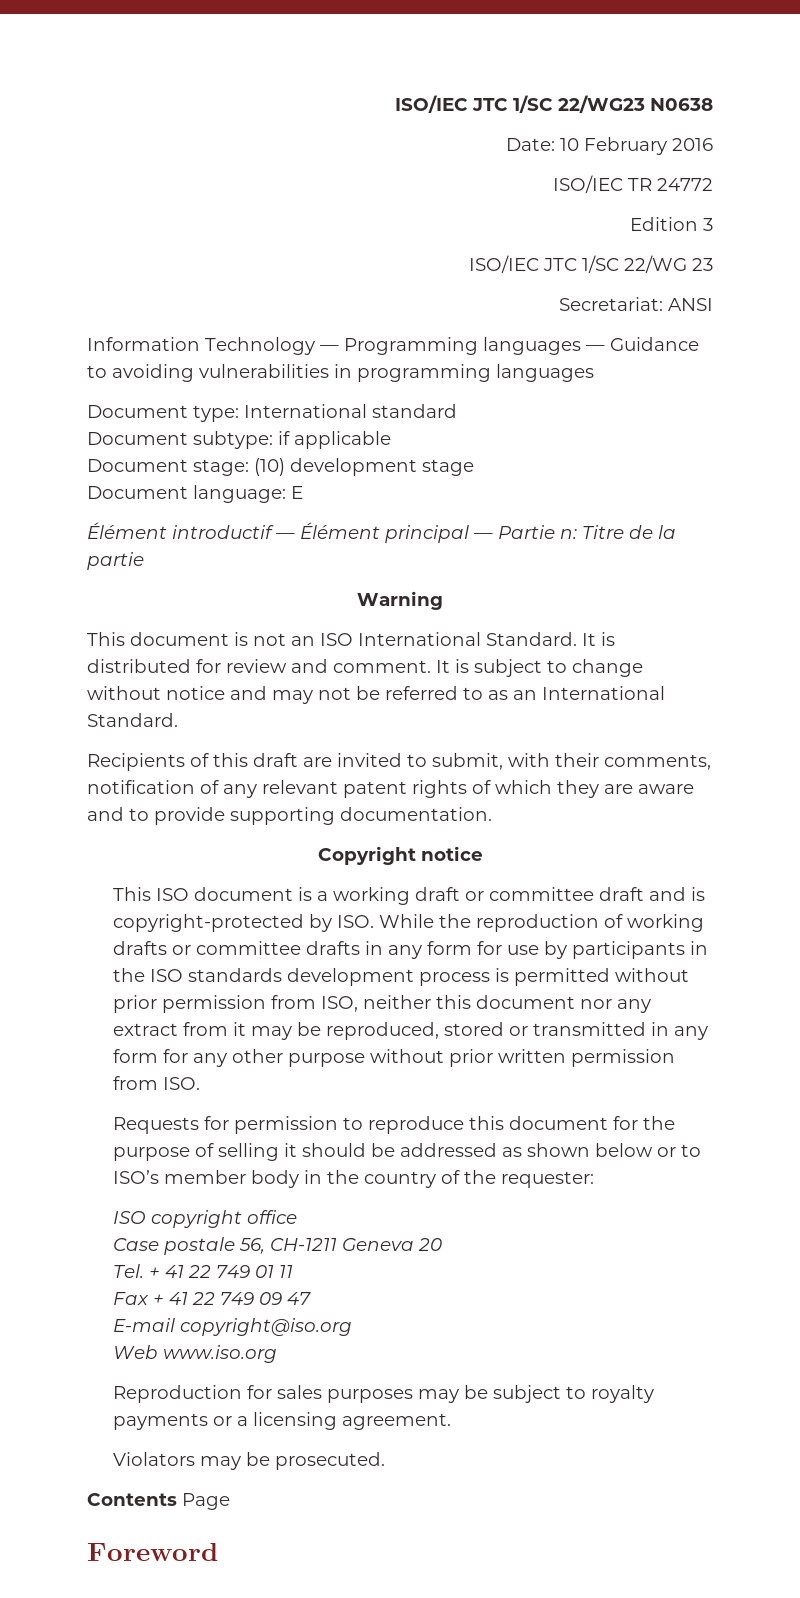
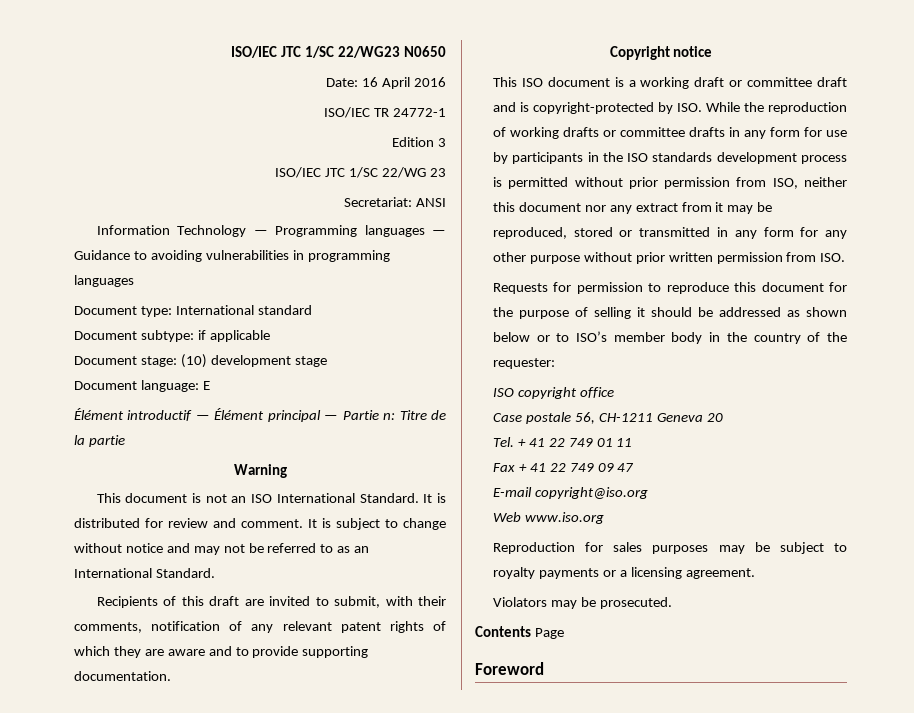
- ISO/IEC JTC 1/SC 22/WG23 N0638
+ ISO/IEC JTC 1/SC 22/WG23 N0650
- Date: 10 February 2016
+ Date: 16 April 2016
- ISO/IEC TR 24772
+ ISO/IEC TR 24772-1

